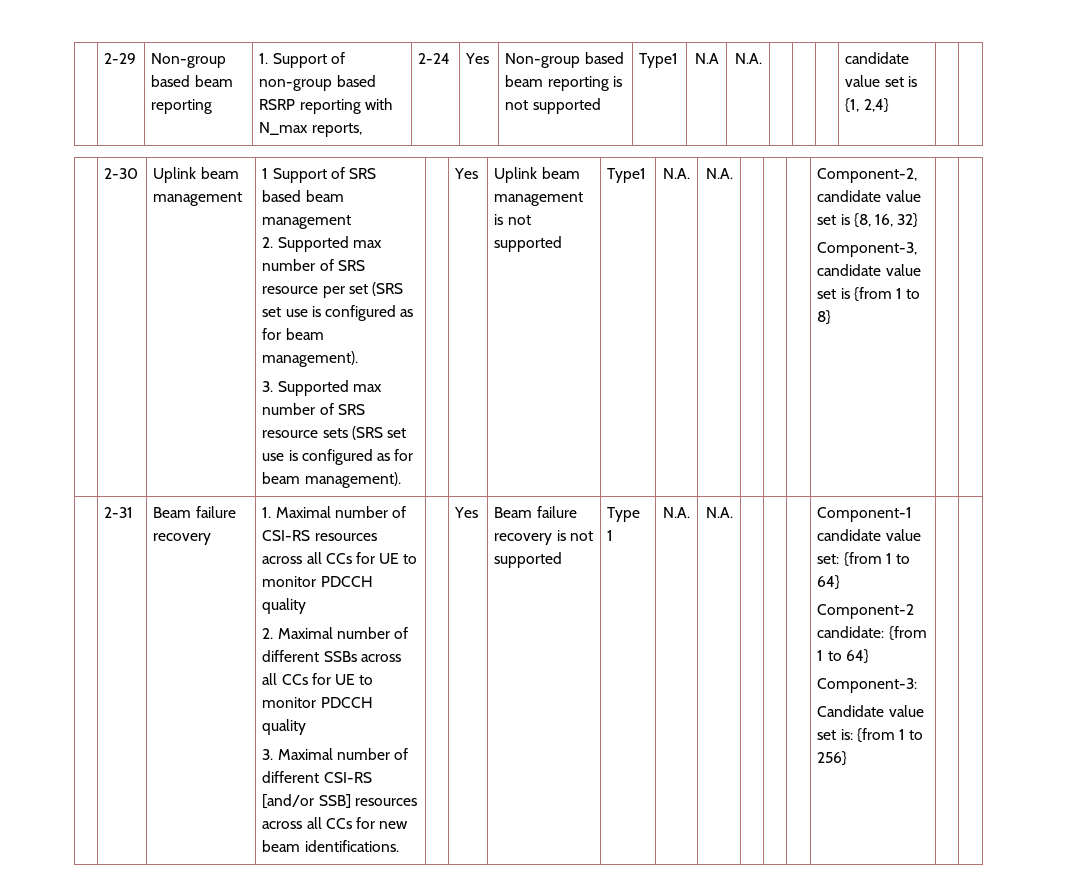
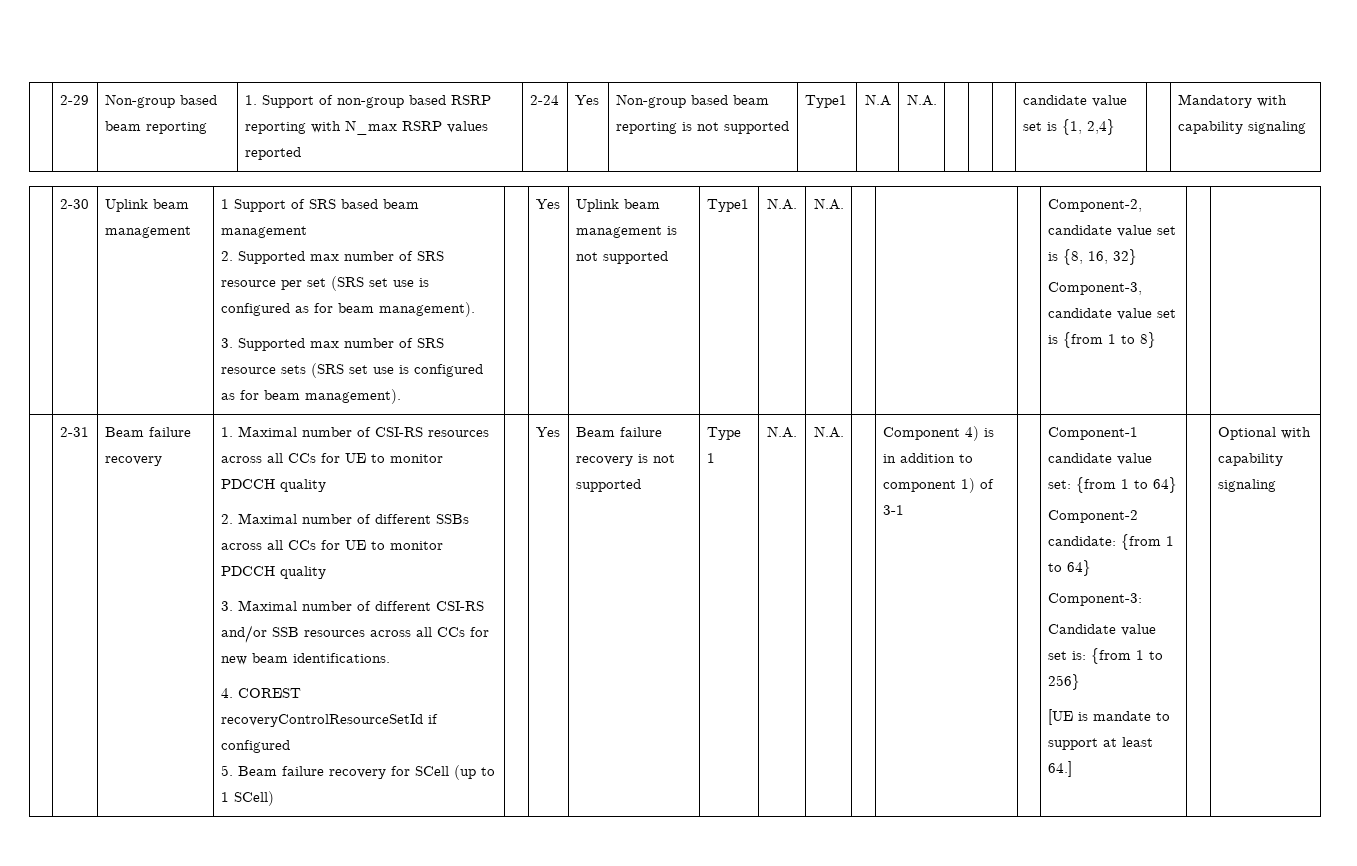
- | 2-29 | Non-group based beam reporting | 1. Support of non-group based RSRP reporting with N_max reports, | 2-24 | Yes | Non-group based beam reporting is not supported | Type1 | N.A | N.A. | | | | candidate value set is {1, 2,4} | |
+ | 2-29 | Non-group based beam reporting | 1. Support of non-group based RSRP reporting with N_max RSRP values reported | 2-24 | Yes | Non-group based beam reporting is not supported | Type1 | N.A | N.A. | | | | candidate value set is {1, 2,4} | | Mandatory with capability signaling
- 3. Maximal number of different CSI-RS [and/or SSB] resources across all CCs for new beam identifications.
+ 3. Maximal number of different CSI-RS and/or SSB resources across all CCs for new beam identifications.
+ 4. COREST recoveryControlResourceSetId if configured
+ 5. Beam failure recovery for SCell (up to 1 SCell)
+ Component 4) is in addition to component 1) of 3-1
+ [UE is mandate to support at least 64.] | | Optional with capability signaling

